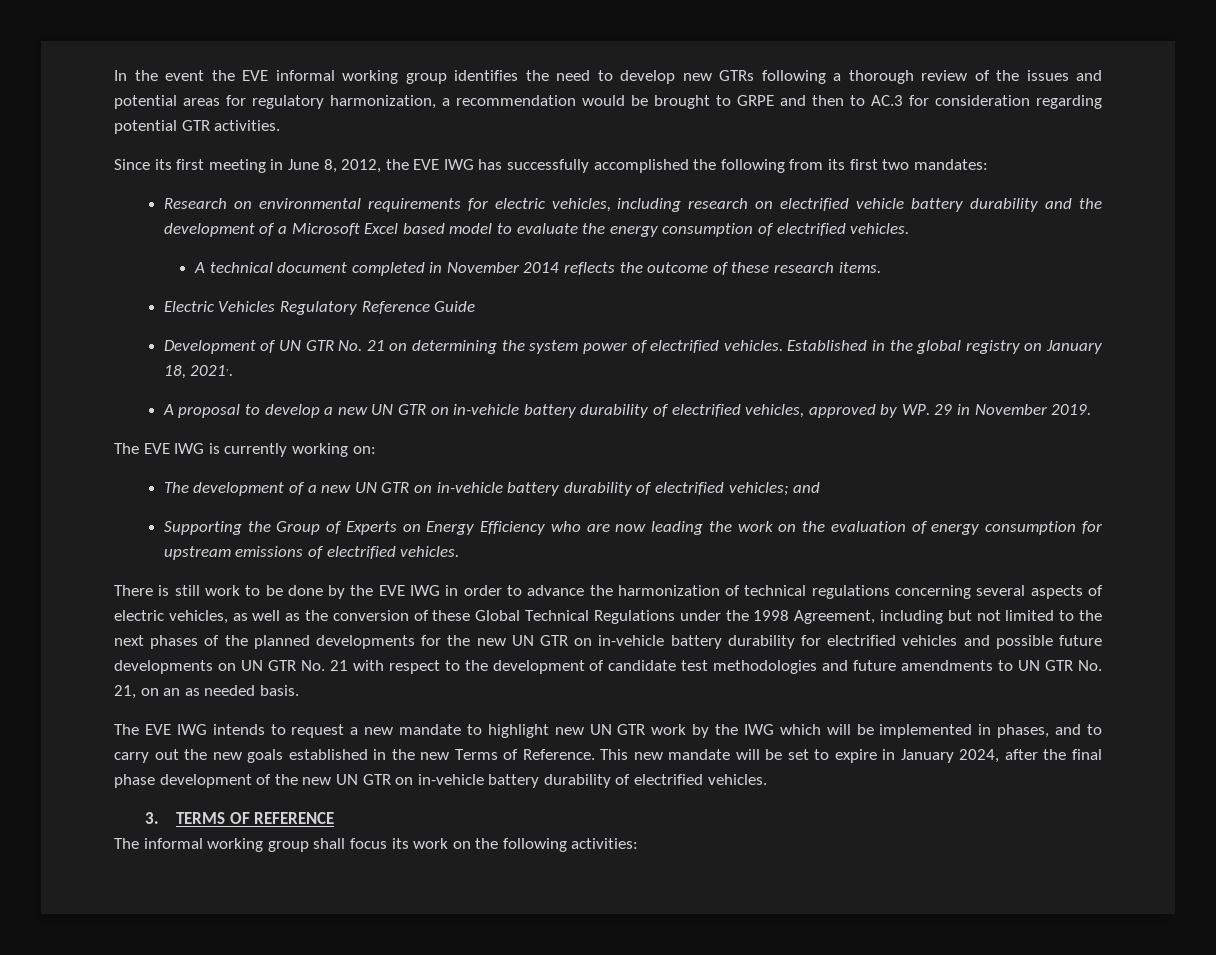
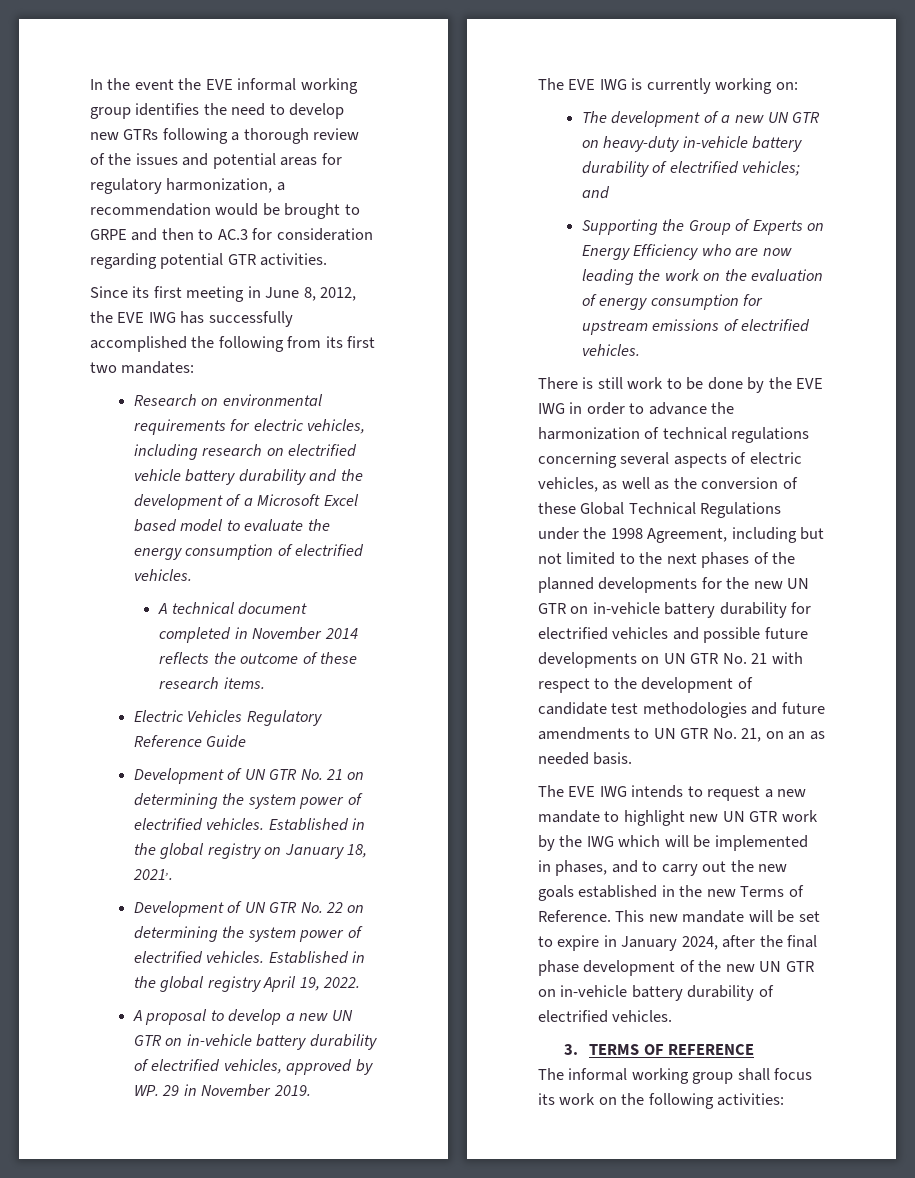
+ Development of UN GTR No. 22 on determining the system power of electrified vehicles. Established in the global registry April 19, 2022.
- The development of a new UN GTR on in-vehicle battery durability of electrified vehicles; and
+ The development of a new UN GTR on heavy-duty in-vehicle battery durability of electrified vehicles; and

